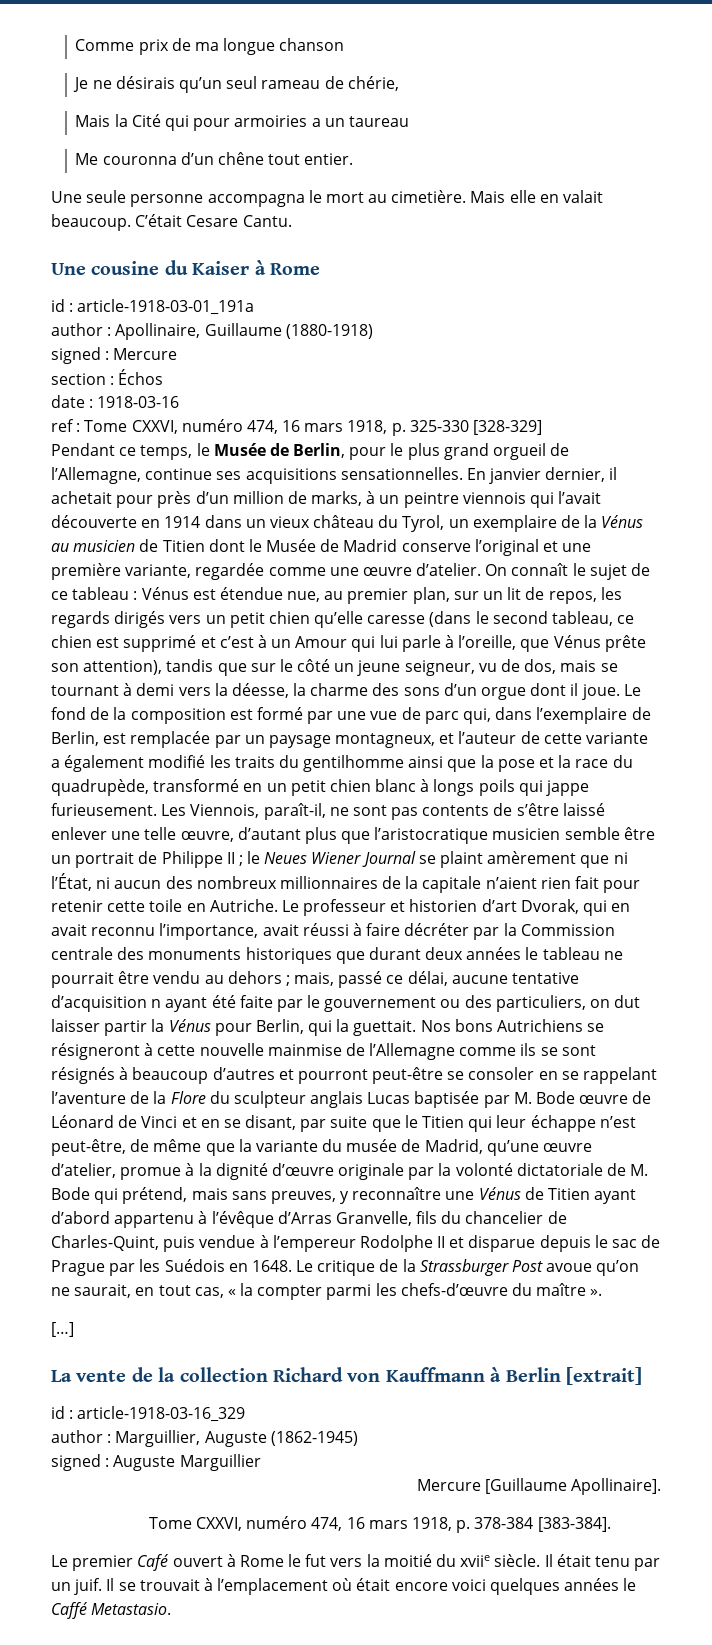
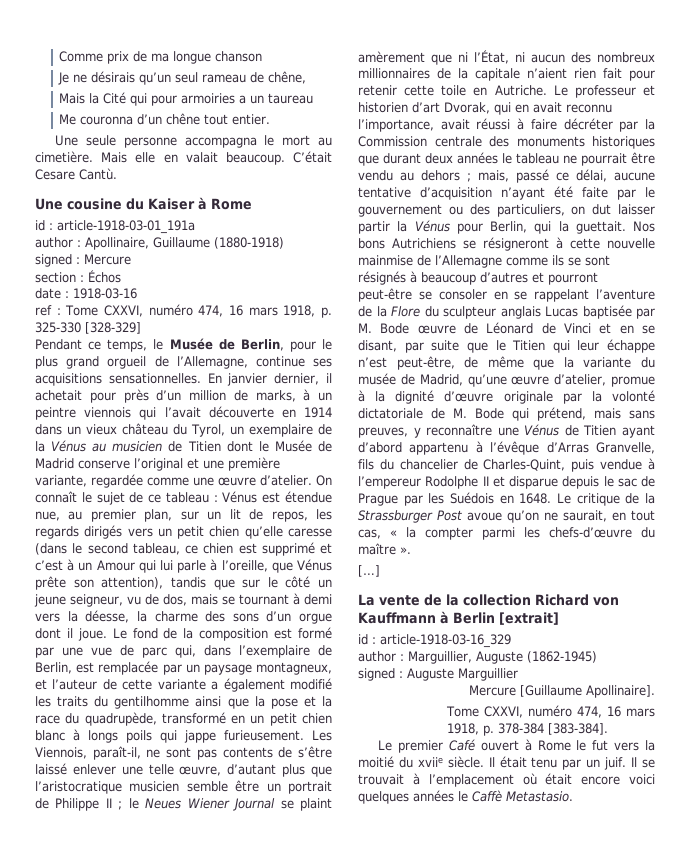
- Je ne désirais qu’un seul rameau de chérie,
+ Je ne désirais qu’un seul rameau de chêne,
- C’était Cesare Cantu.
+ C’était Cesare Cantù.
- mais, passé ce délai, aucune tentative d’acquisition n ayant été faite par le gouvernement ou des particuliers, on dut laisser partir la Vénus pour Berlin, qui la guettait.
+ mais, passé ce délai, aucune tentative d’acquisition n’ayant été faite par le gouvernement ou des particuliers, on dut laisser partir la Vénus pour Berlin, qui la guettait.
- Il se trouvait à l’emplacement où était encore voici quelques années le Caffé Metastasio.
+ Il se trouvait à l’emplacement où était encore voici quelques années le Caffè Metastasio.

